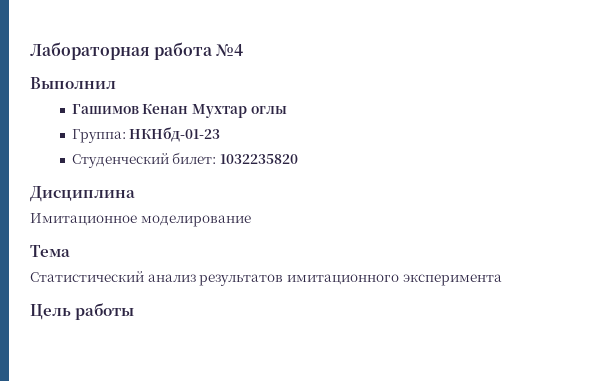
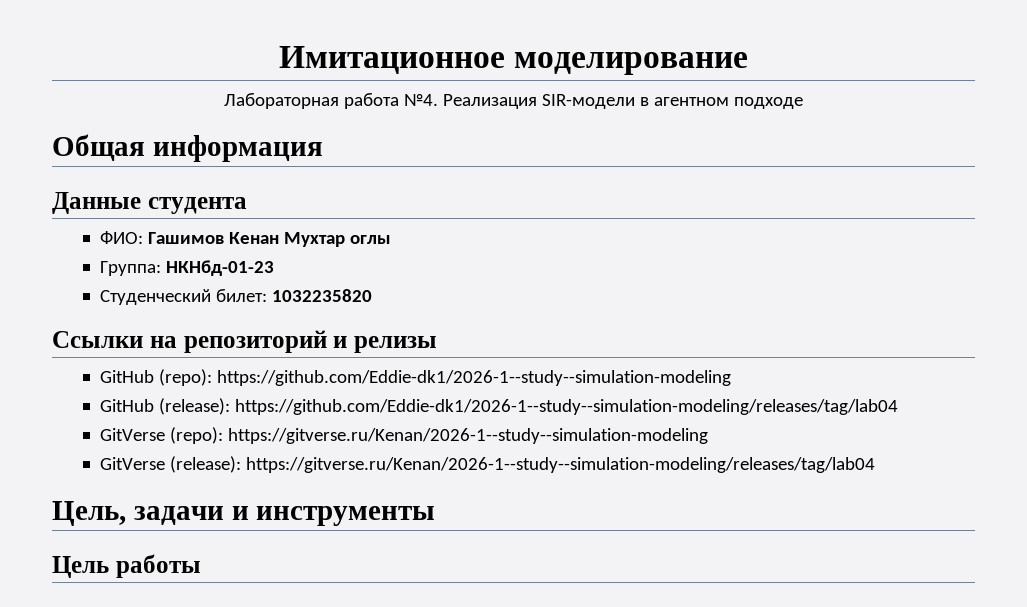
- Лабораторная работа №4
- Выполнил
- Гашимов Кенан Мухтар оглы
+ Имитационное моделирование
+ Лабораторная работа №4. Реализация SIR-модели в агентном подходе
+ Общая информация
+ Данные студента
+ ФИО: Гашимов Кенан Мухтар оглы
- Дисциплина
- Имитационное моделирование
- Тема
- Статистический анализ результатов имитационного эксперимента
+ Ссылки на репозиторий и релизы
+ GitHub (repo): https://github.com/Eddie-dk1/2026-1--study--simulation-modeling
+ GitHub (release): https://github.com/Eddie-dk1/2026-1--study--simulation-modeling/releases/tag/lab04
+ GitVerse (repo): https://gitverse.ru/Kenan/2026-1--study--simulation-modeling
+ GitVerse (release): https://gitverse.ru/Kenan/2026-1--study--simulation-modeling/releases/tag/lab04
+ Цель, задачи и инструменты

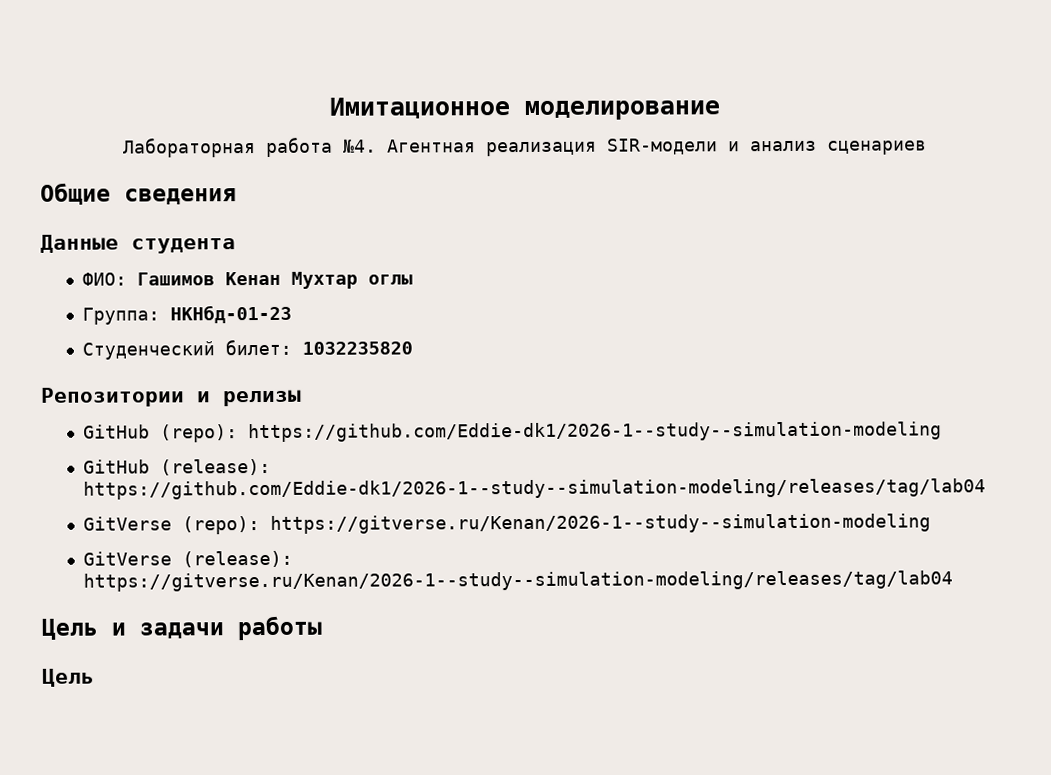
- Реализация SIR-модели в агентном подходе
- Общая информация
+ Агентная реализация SIR-модели и анализ сценариев
+ Общие сведения
- Ссылки на репозиторий и релизы
+ Репозитории и релизы
- Цель, задачи и инструменты
- Цель работы
+ Цель и задачи работы
+ Цель

